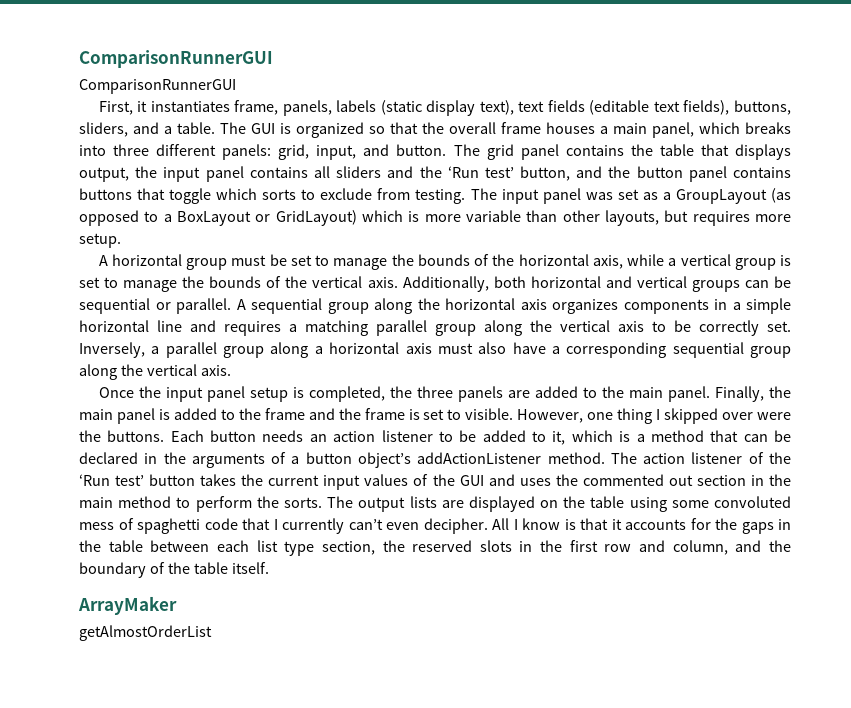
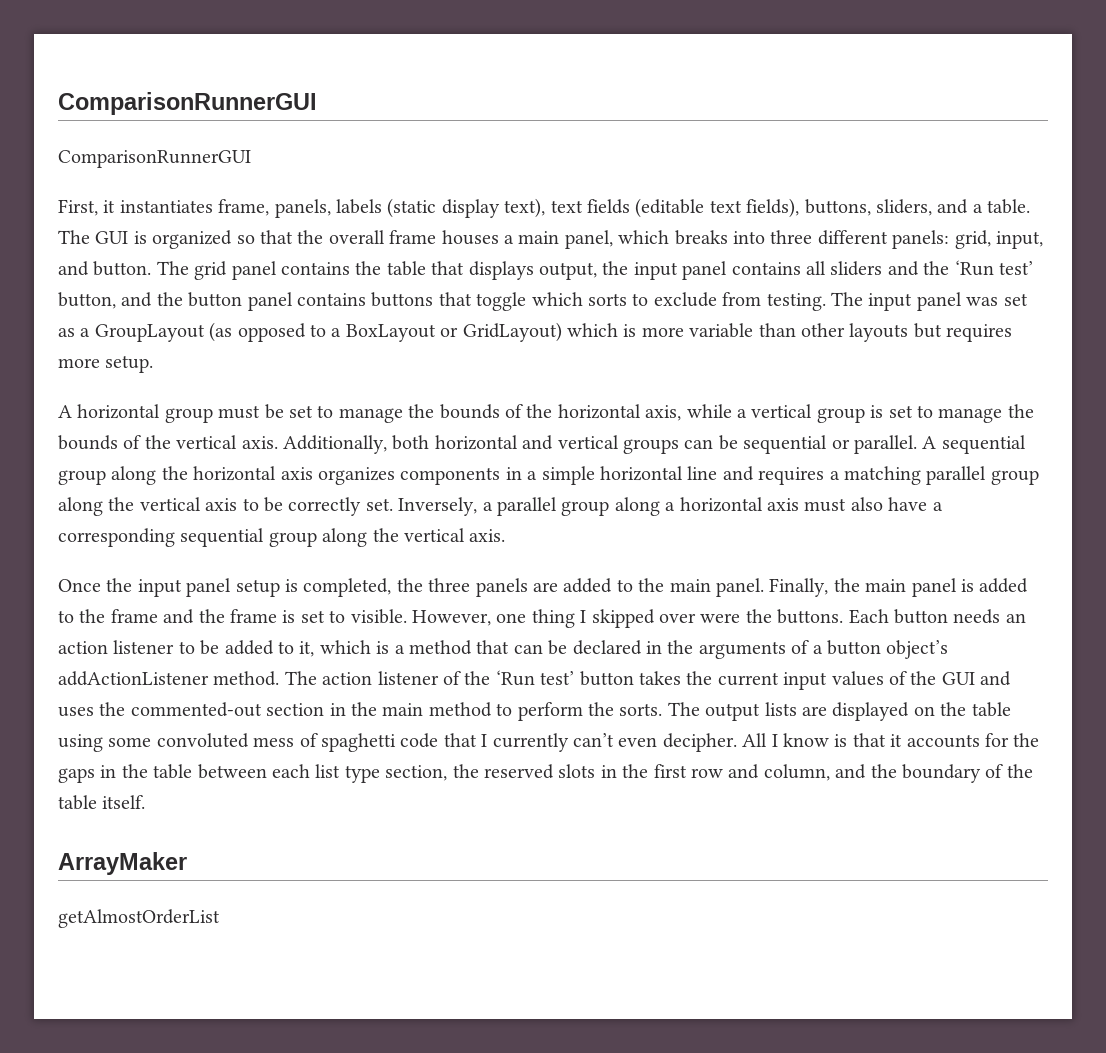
- The input panel was set as a GroupLayout (as opposed to a BoxLayout or GridLayout) which is more variable than other layouts, but requires more setup.
+ The input panel was set as a GroupLayout (as opposed to a BoxLayout or GridLayout) which is more variable than other layouts but requires more setup.
- The action listener of the ‘Run test’ button takes the current input values of the GUI and uses the commented out section in the main method to perform the sorts.
+ The action listener of the ‘Run test’ button takes the current input values of the GUI and uses the commented-out section in the main method to perform the sorts.

